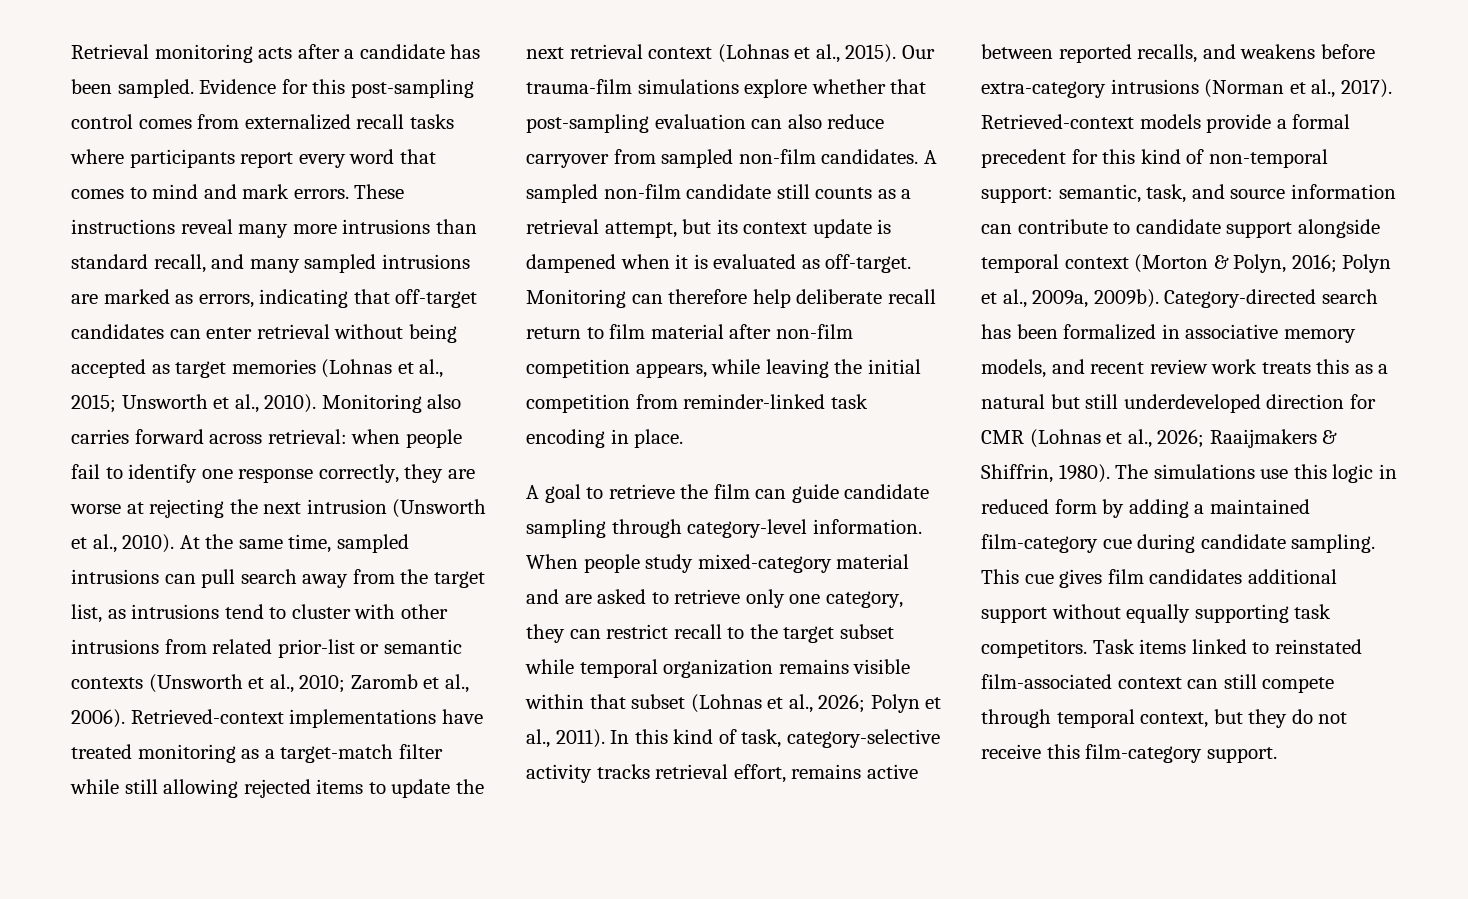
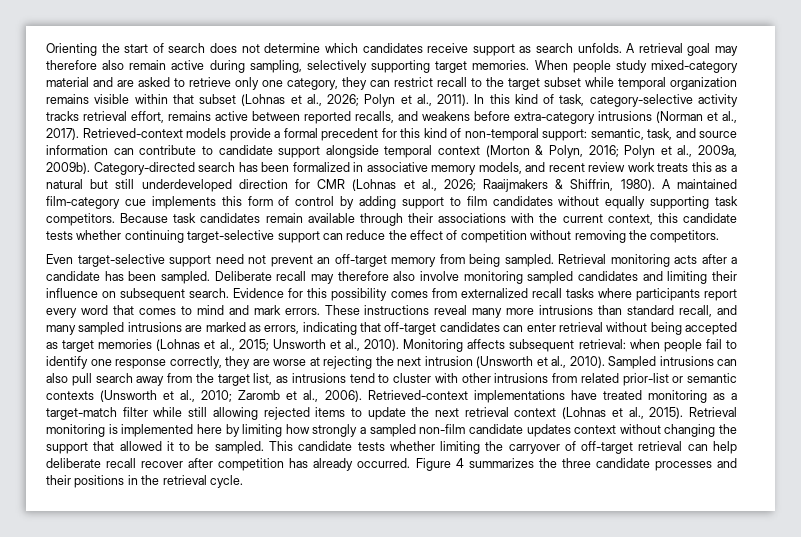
- Retrieval monitoring acts after a candidate has been sampled. Evidence for this post-sampling control comes from externalized recall tasks where participants report every word that comes to mind and mark errors. These instructions reveal many more intrusions than standard recall, and many sampled intrusions are marked as errors, indicating that off-target candidates can enter retrieval without being accepted as target memories (Lohnas et al., 2015; Unsworth et al., 2010). Monitoring also carries forward across retrieval: when people fail to identify one response correctly, they are worse at rejecting the next intrusion (Unsworth et al., 2010). At the same time, sampled intrusions can pull search away from the target list, as intrusions tend to cluster with other intrusions from related prior-list or semantic contexts (Unsworth et al., 2010; Zaromb et al., 2006). Retrieved-context implementations have treated monitoring as a target-match filter while still allowing rejected items to update the next retrieval context (Lohnas et al., 2015). Our trauma-film simulations explore whether that post-sampling evaluation can also reduce carryover from sampled non-film candidates. A sampled non-film candidate still counts as a retrieval attempt, but its context update is dampened when it is evaluated as off-target. Monitoring can therefore help deliberate recall return to film material after non-film competition appears, while leaving the initial competition from reminder-linked task encoding in place.
- A goal to retrieve the film can guide candidate sampling through category-level information.
+ Orienting the start of search does not determine which candidates receive support as search unfolds. A retrieval goal may therefore also remain active during sampling, selectively supporting target memories.
- The simulations use this logic in reduced form by adding a maintained film-category cue during candidate sampling. This cue gives film candidates additional support without equally supporting task competitors.
+ A maintained film-category cue implements this form of control by adding support to film candidates without equally supporting task competitors.
- Task items linked to reinstated film-associated context can still compete through temporal context, but they do not receive this film-category support.
+ Because task candidates remain available through their associations with the current context, this candidate tests whether continuing target-selective support can reduce the effect of competition without removing the competitors.
+ Even target-selective support need not prevent an off-target memory from being sampled. Retrieval monitoring acts after a candidate has been sampled. Deliberate recall may therefore also involve monitoring sampled candidates and limiting their influence on subsequent search. Evidence for this possibility comes from externalized recall tasks where participants report every word that comes to mind and mark errors. These instructions reveal many more intrusions than standard recall, and many sampled intrusions are marked as errors, indicating that off-target candidates can enter retrieval without being accepted as target memories (Lohnas et al., 2015; Unsworth et al., 2010). Monitoring affects subsequent retrieval: when people fail to identify one response correctly, they are worse at rejecting the next intrusion (Unsworth et al., 2010). Sampled intrusions can also pull search away from the target list, as intrusions tend to cluster with other intrusions from related prior-list or semantic contexts (Unsworth et al., 2010; Zaromb et al., 2006). Retrieved-context implementations have treated monitoring as a target-match filter while still allowing rejected items to update the next retrieval context (Lohnas et al., 2015). Retrieval monitoring is implemented here by limiting how strongly a sampled non-film candidate updates context without changing the support that allowed it to be sampled. This candidate tests whether limiting the carryover of off-target retrieval can help deliberate recall recover after competition has already occurred. Figure 4 summarizes the three candidate processes and their positions in the retrieval cycle.

